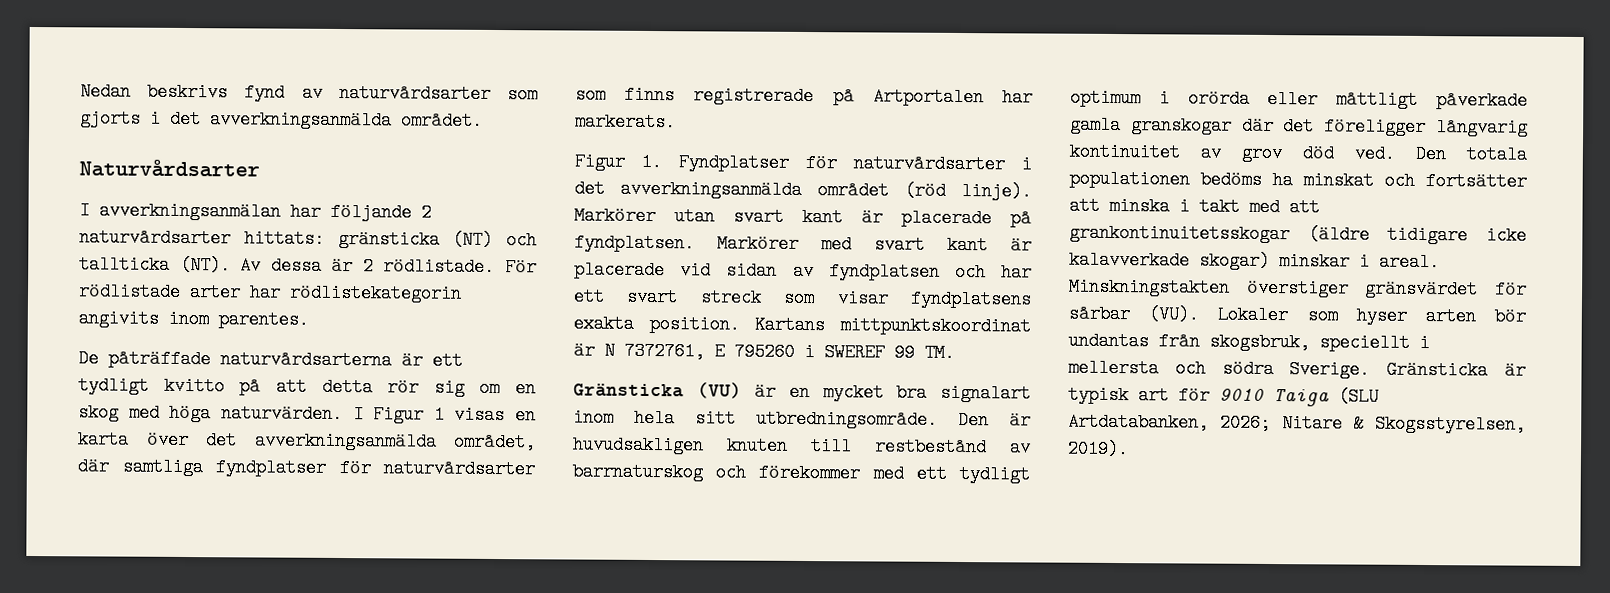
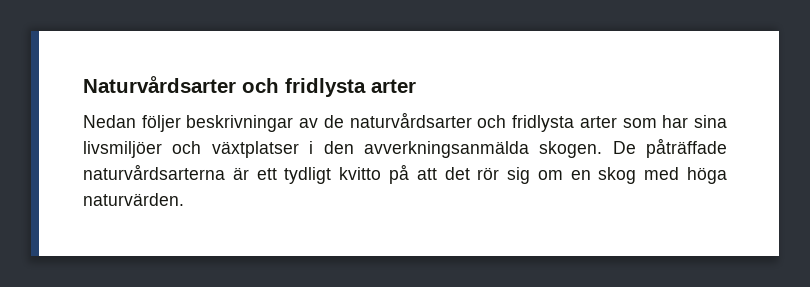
- Nedan beskrivs fynd av naturvårdsarter som gjorts i det avverkningsanmälda området.
- Naturvårdsarter
- I avverkningsanmälan har följande 2 naturvårdsarter hittats: gränsticka (NT) och tallticka (NT). Av dessa är 2 rödlistade. För rödlistade arter har rödlistekategorin angivits inom parentes.
- De påträffade naturvårdsarterna är ett tydligt kvitto på att detta rör sig om en skog med höga naturvärden. I Figur 1 visas en karta över det avverkningsanmälda området, där samtliga fyndplatser för naturvårdsarter som finns registrerade på Artportalen har markerats.
- Figur 1. Fyndplatser för naturvårdsarter i det avverkningsanmälda området (röd linje). Markörer utan svart kant är placerade på fyndplatsen. Markörer med svart kant är placerade vid sidan av fyndplatsen och har ett svart streck som visar fyndplatsens exakta position. Kartans mittpunktskoordinat är N 7372761, E 795260 i SWEREF 99 TM.
- Gränsticka (VU) är en mycket bra signalart inom hela sitt utbredningsområde. Den är huvudsakligen knuten till restbestånd av barrnaturskog och förekommer med ett tydligt optimum i orörda eller måttligt påverkade gamla granskogar där det föreligger långvarig kontinuitet av grov död ved. Den totala populationen bedöms ha minskat och fortsätter att minska i takt med att grankontinuitetsskogar (äldre tidigare icke kalavverkade skogar) minskar i areal. Minskningstakten överstiger gränsvärdet för sårbar (VU). Lokaler som hyser arten bör undantas från skogsbruk, speciellt i mellersta och södra Sverige. Gränsticka är typisk art för 9010 Taiga (SLU Artdatabanken, 2026; Nitare & Skogsstyrelsen, 2019).
+ Naturvårdsarter och fridlysta arter
+ Nedan följer beskrivningar av de naturvårdsarter och fridlysta arter som har sina livsmiljöer och växtplatser i den avverkningsanmälda skogen. De påträffade naturvårdsarterna är ett tydligt kvitto på att det rör sig om en skog med höga naturvärden.

